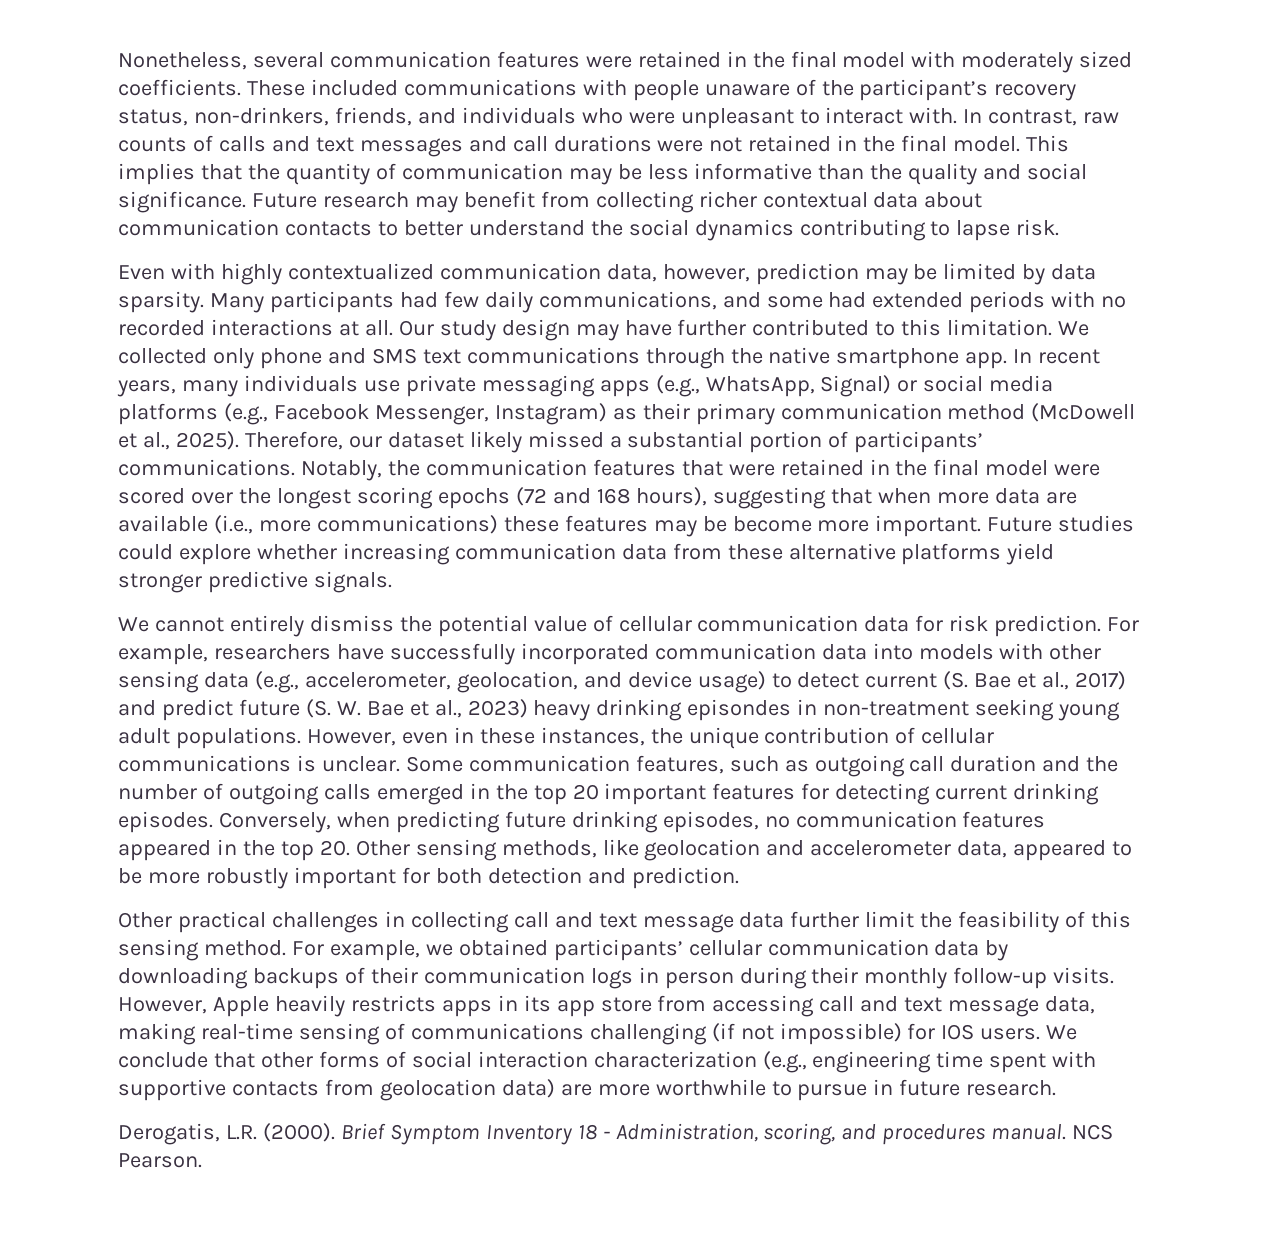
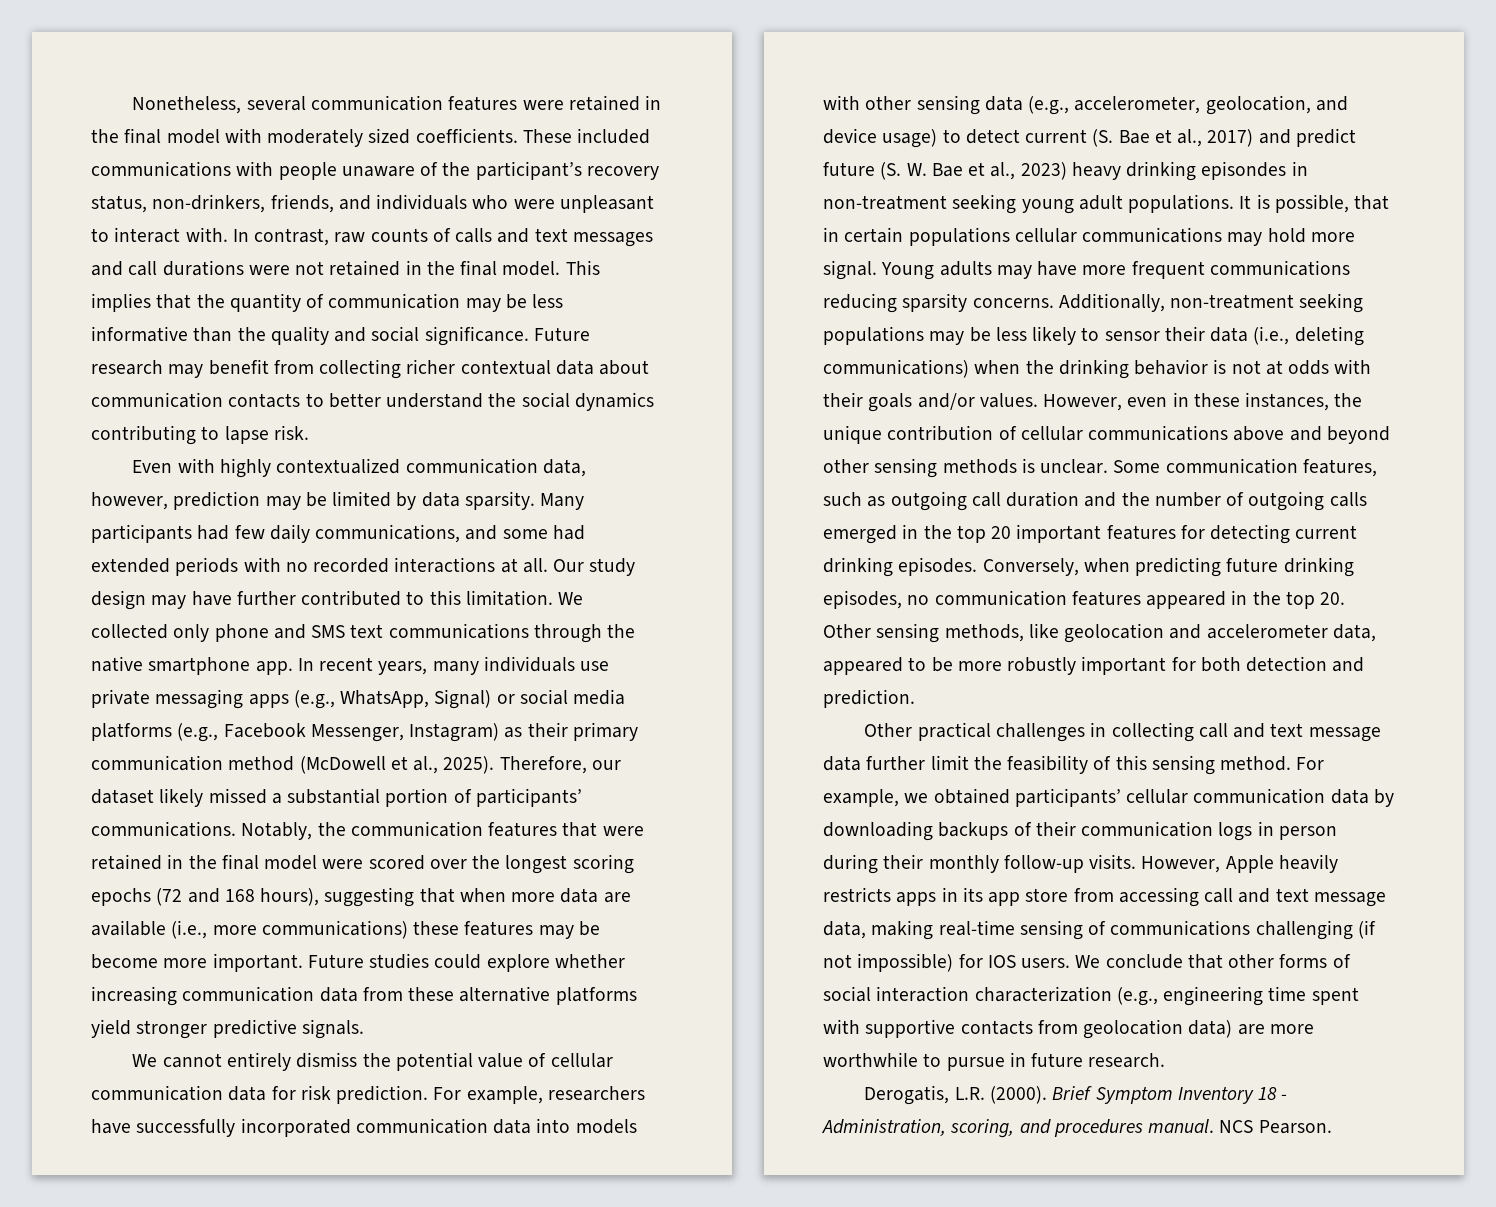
+ It is possible, that in certain populations cellular communications may hold more signal. Young adults may have more frequent communications reducing sparsity concerns. Additionally, non-treatment seeking populations may be less likely to sensor their data (i.e., deleting communications) when the drinking behavior is not at odds with their goals and/or values.
- However, even in these instances, the unique contribution of cellular communications is unclear.
+ However, even in these instances, the unique contribution of cellular communications above and beyond other sensing methods is unclear.

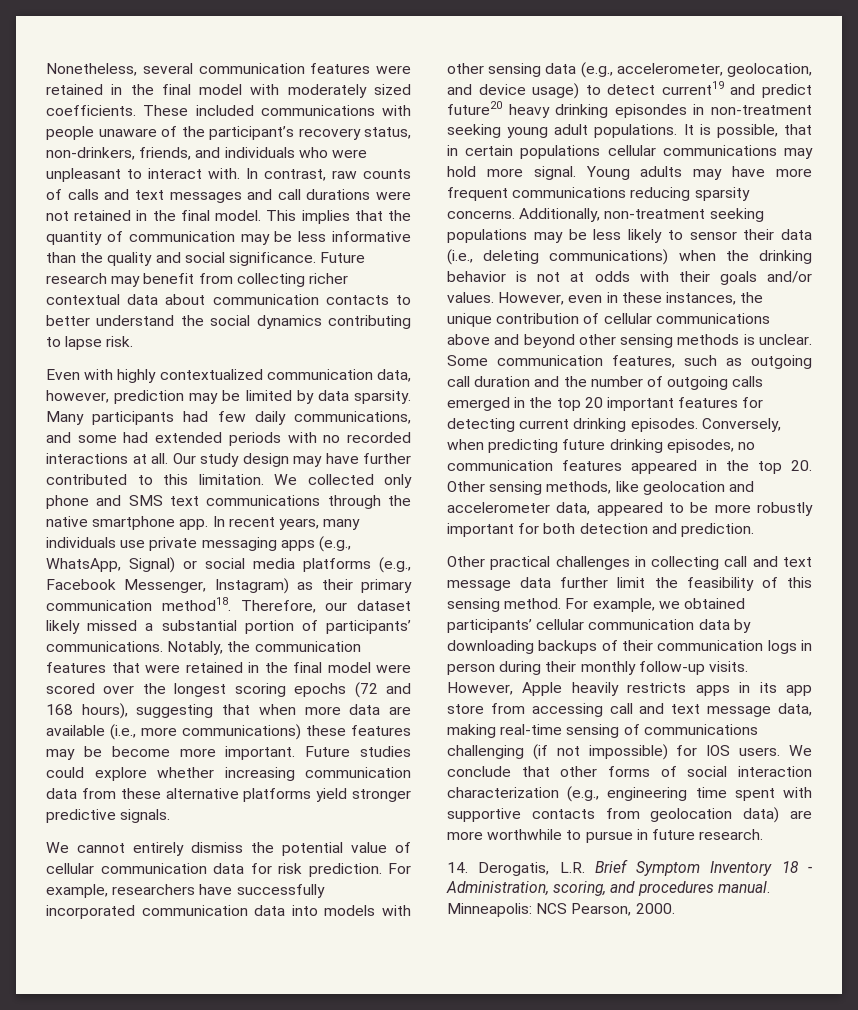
- In recent years, many individuals use private messaging apps (e.g., WhatsApp, Signal) or social media platforms (e.g., Facebook Messenger, Instagram) as their primary communication method (McDowell et al., 2025).
+ In recent years, many individuals use private messaging apps (e.g., WhatsApp, Signal) or social media platforms (e.g., Facebook Messenger, Instagram) as their primary communication method18.
- For example, researchers have successfully incorporated communication data into models with other sensing data (e.g., accelerometer, geolocation, and device usage) to detect current (S. Bae et al., 2017) and predict future (S. W. Bae et al., 2023) heavy drinking episondes in non-treatment seeking young adult populations.
+ For example, researchers have successfully incorporated communication data into models with other sensing data (e.g., accelerometer, geolocation, and device usage) to detect current19 and predict future20 heavy drinking episondes in non-treatment seeking young adult populations.
- Derogatis, L.R. (2000). Brief Symptom Inventory 18 - Administration, scoring, and procedures manual.
+ 14. Derogatis, L.R. Brief Symptom Inventory 18 - Administration, scoring, and procedures manual.
- NCS Pearson.
+ Minneapolis: NCS Pearson, 2000.

